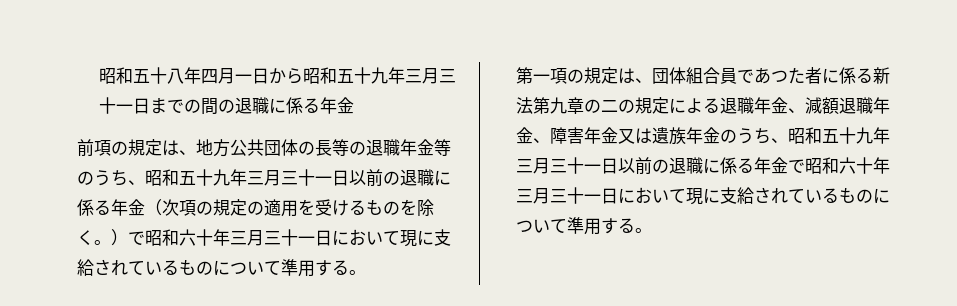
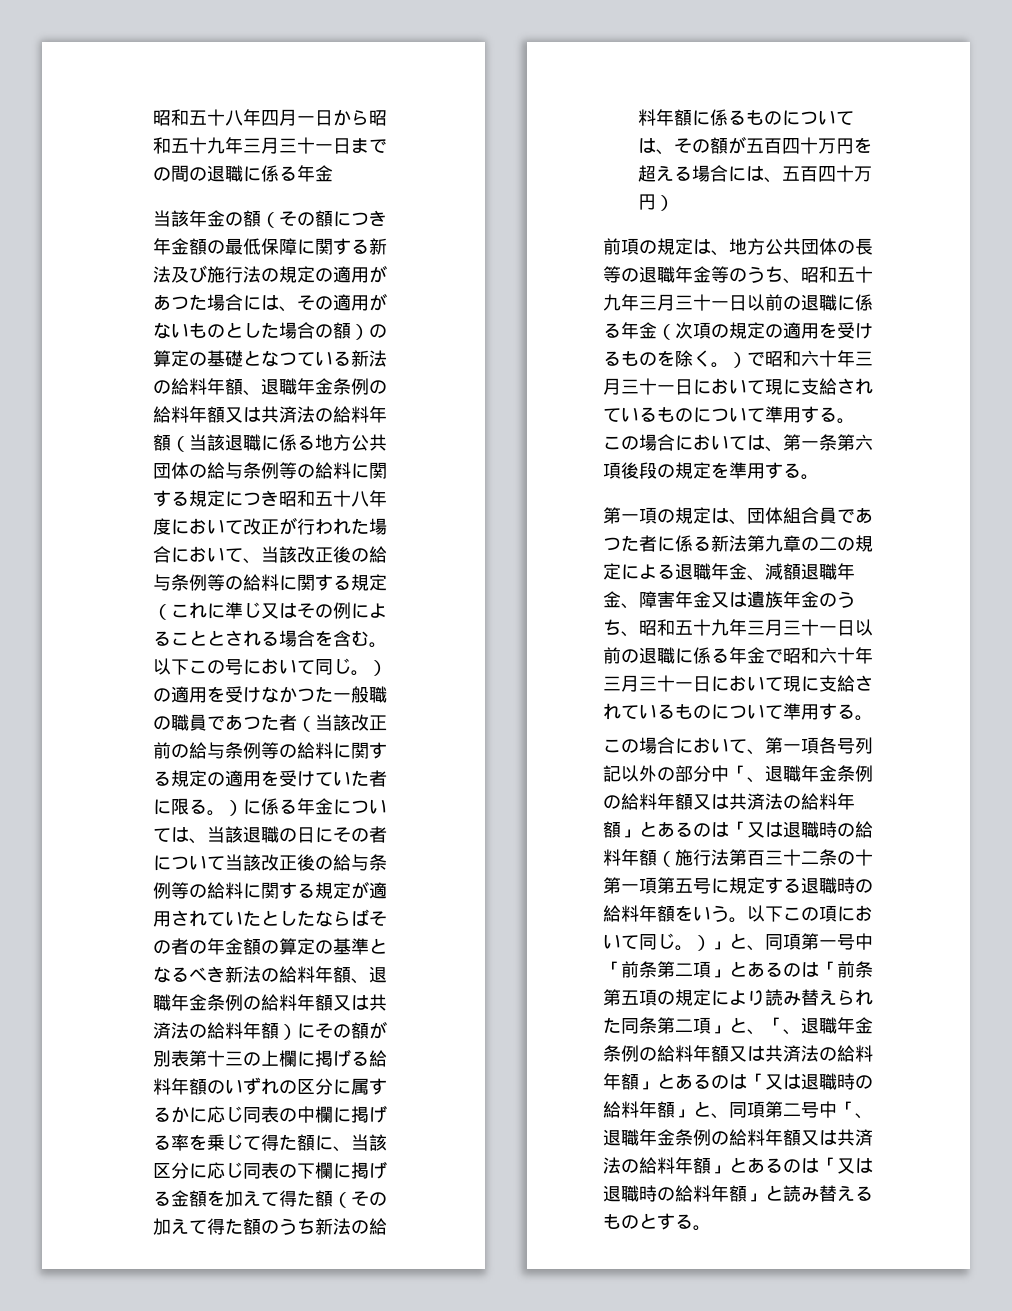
+ 当該年金の額（その額につき年金額の最低保障に関する新法及び施行法の規定の適用があつた場合には、その適用がないものとした場合の額）の算定の基礎となつている新法の給料年額、退職年金条例の給料年額又は共済法の給料年額（当該退職に係る地方公共団体の給与条例等の給料に関する規定につき昭和五十八年度において改正が行われた場合において、当該改正後の給与条例等の給料に関する規定（これに準じ又はその例によることとされる場合を含む。以下この号において同じ。）の適用を受けなかつた一般職の職員であつた者（当該改正前の給与条例等の給料に関する規定の適用を受けていた者に限る。）に係る年金については、当該退職の日にその者について当該改正後の給与条例等の給料に関する規定が適用されていたとしたならばその者の年金額の算定の基準となるべき新法の給料年額、退職年金条例の給料年額又は共済法の給料年額）にその額が別表第十三の上欄に掲げる給料年額のいずれの区分に属するかに応じ同表の中欄に掲げる率を乗じて得た額に、当該区分に応じ同表の下欄に掲げる金額を加えて得た額（その加えて得た額のうち新法の給料年額に係るものについては、その額が五百四十万円を超える場合には、五百四十万円）
+ この場合においては、第一条第六項後段の規定を準用する。
+ この場合において、第一項各号列記以外の部分中「、退職年金条例の給料年額又は共済法の給料年額」とあるのは「又は退職時の給料年額（施行法第百三十二条の十第一項第五号に規定する退職時の給料年額をいう。以下この項において同じ。）」と、同項第一号中「前条第二項」とあるのは「前条第五項の規定により読み替えられた同条第二項」と、「、退職年金条例の給料年額又は共済法の給料年額」とあるのは「又は退職時の給料年額」と、同項第二号中「、退職年金条例の給料年額又は共済法の給料年額」とあるのは「又は退職時の給料年額」と読み替えるものとする。

